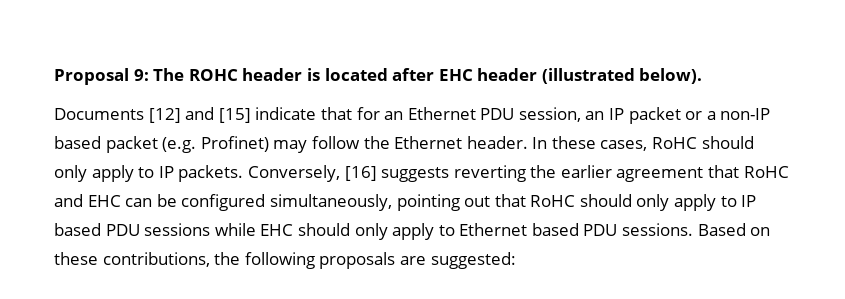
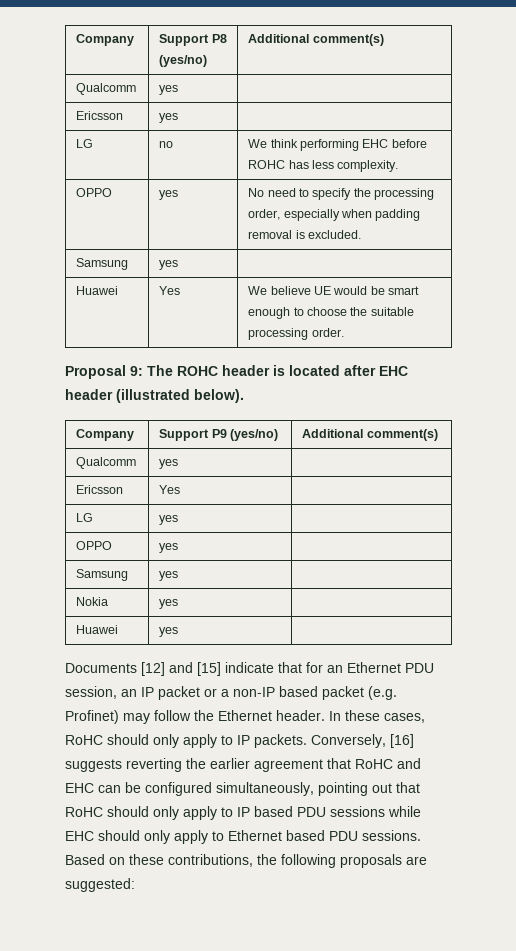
+ Company | Support P8 (yes/no) | Additional comment(s)
+ Qualcomm | yes |
+ Ericsson | yes |
+ LG | no | We think performing EHC before ROHC has less complexity.
+ OPPO | yes | No need to specify the processing order, especially when padding removal is excluded.
+ Samsung | yes |
+ Huawei | Yes | We believe UE would be smart enough to choose the suitable processing order.
+ Company | Support P9 (yes/no) | Additional comment(s)
+ Qualcomm | yes |
+ Ericsson | Yes |
+ LG | yes |
+ OPPO | yes |
+ Samsung | yes |
+ Nokia | yes |
+ Huawei | yes |

